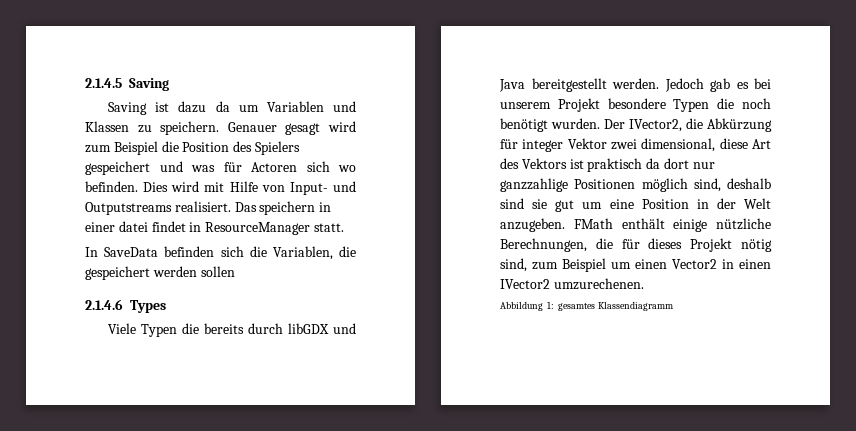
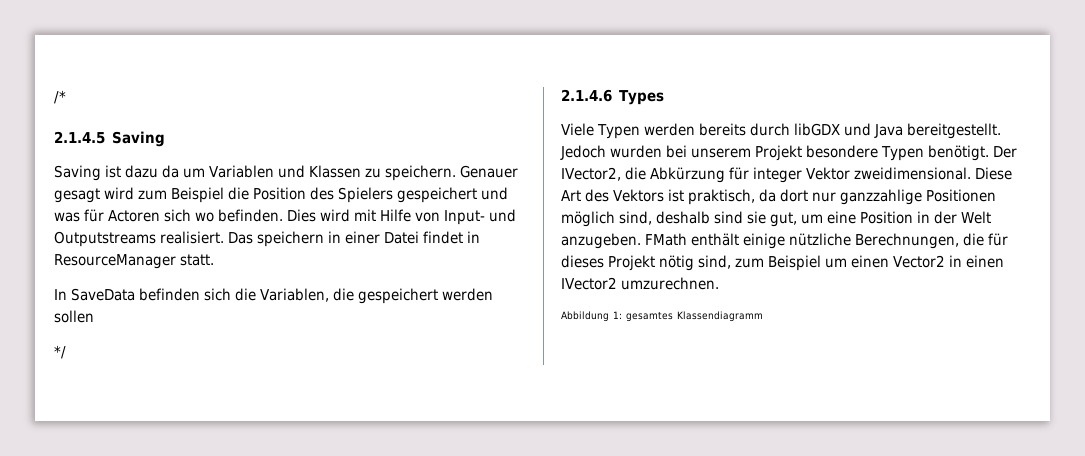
+ /*
- Das speichern in einer datei findet in ResourceManager statt.
+ Das speichern in einer Datei findet in ResourceManager statt.
+ */
- Viele Typen die bereits durch libGDX und Java bereitgestellt werden. Jedoch gab es bei unserem Projekt besondere Typen die noch benötigt wurden.
+ Viele Typen werden bereits durch libGDX und Java bereitgestellt. Jedoch wurden bei unserem Projekt besondere Typen benötigt.
- Der IVector2, die Abkürzung für integer Vektor zwei dimensional, diese Art des Vektors ist praktisch da dort nur ganzzahlige Positionen möglich sind, deshalb sind sie gut um eine Position in der Welt anzugeben.
+ Der IVector2, die Abkürzung für integer Vektor zweidimensional. Diese Art des Vektors ist praktisch, da dort nur ganzzahlige Positionen möglich sind, deshalb sind sie gut, um eine Position in der Welt anzugeben.
- FMath enthält einige nützliche Berechnungen, die für dieses Projekt nötig sind, zum Beispiel um einen Vector2 in einen IVector2 umzurechenen.
+ FMath enthält einige nützliche Berechnungen, die für dieses Projekt nötig sind, zum Beispiel um einen Vector2 in einen IVector2 umzurechnen.

